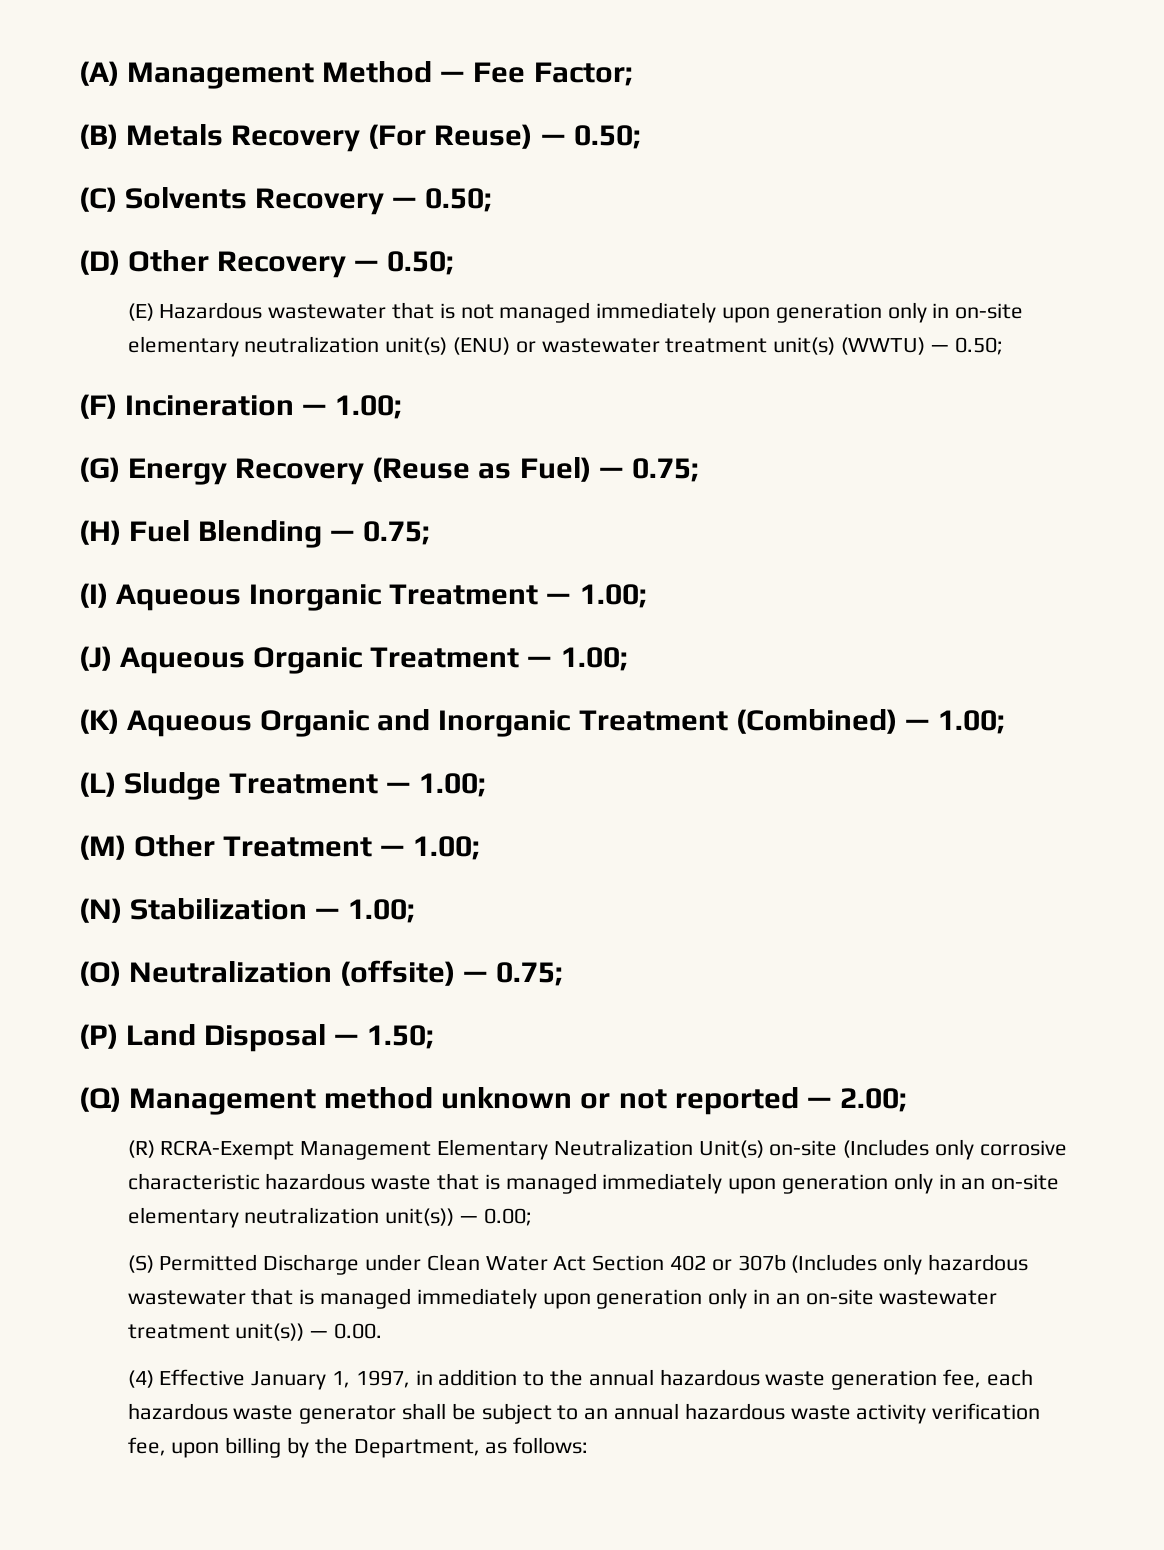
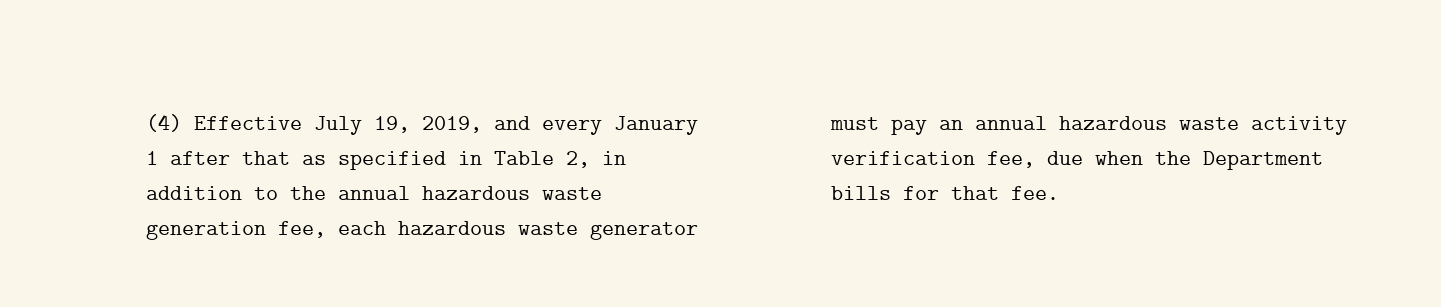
- (A) Management Method — Fee Factor;
- (B) Metals Recovery (For Reuse) — 0.50;
- (C) Solvents Recovery — 0.50;
- (D) Other Recovery — 0.50;
- (E) Hazardous wastewater that is not managed immediately upon generation only in on-site elementary neutralization unit(s) (ENU) or wastewater treatment unit(s) (WWTU) — 0.50;
- (F) Incineration — 1.00;
- (G) Energy Recovery (Reuse as Fuel) — 0.75;
- (H) Fuel Blending — 0.75;
- (I) Aqueous Inorganic Treatment — 1.00;
- (J) Aqueous Organic Treatment — 1.00;
- (K) Aqueous Organic and Inorganic Treatment (Combined) — 1.00;
- (L) Sludge Treatment — 1.00;
- (M) Other Treatment — 1.00;
- (N) Stabilization — 1.00;
- (O) Neutralization (offsite) — 0.75;
- (P) Land Disposal — 1.50;
- (Q) Management method unknown or not reported — 2.00;
- (R) RCRA-Exempt Management Elementary Neutralization Unit(s) on-site (Includes only corrosive characteristic hazardous waste that is managed immediately upon generation only in an on-site elementary neutralization unit(s)) — 0.00;
- (S) Permitted Discharge under Clean Water Act Section 402 or 307b (Includes only hazardous wastewater that is managed immediately upon generation only in an on-site wastewater treatment unit(s)) — 0.00.
- (4) Effective January 1, 1997, in addition to the annual hazardous waste generation fee, each hazardous waste generator shall be subject to an annual hazardous waste activity verification fee, upon billing by the Department, as follows:
+ (4) Effective July 19, 2019, and every January 1 after that as specified in Table 2, in addition to the annual hazardous waste generation fee, each hazardous waste generator must pay an annual hazardous waste activity verification fee, due when the Department bills for that fee.

